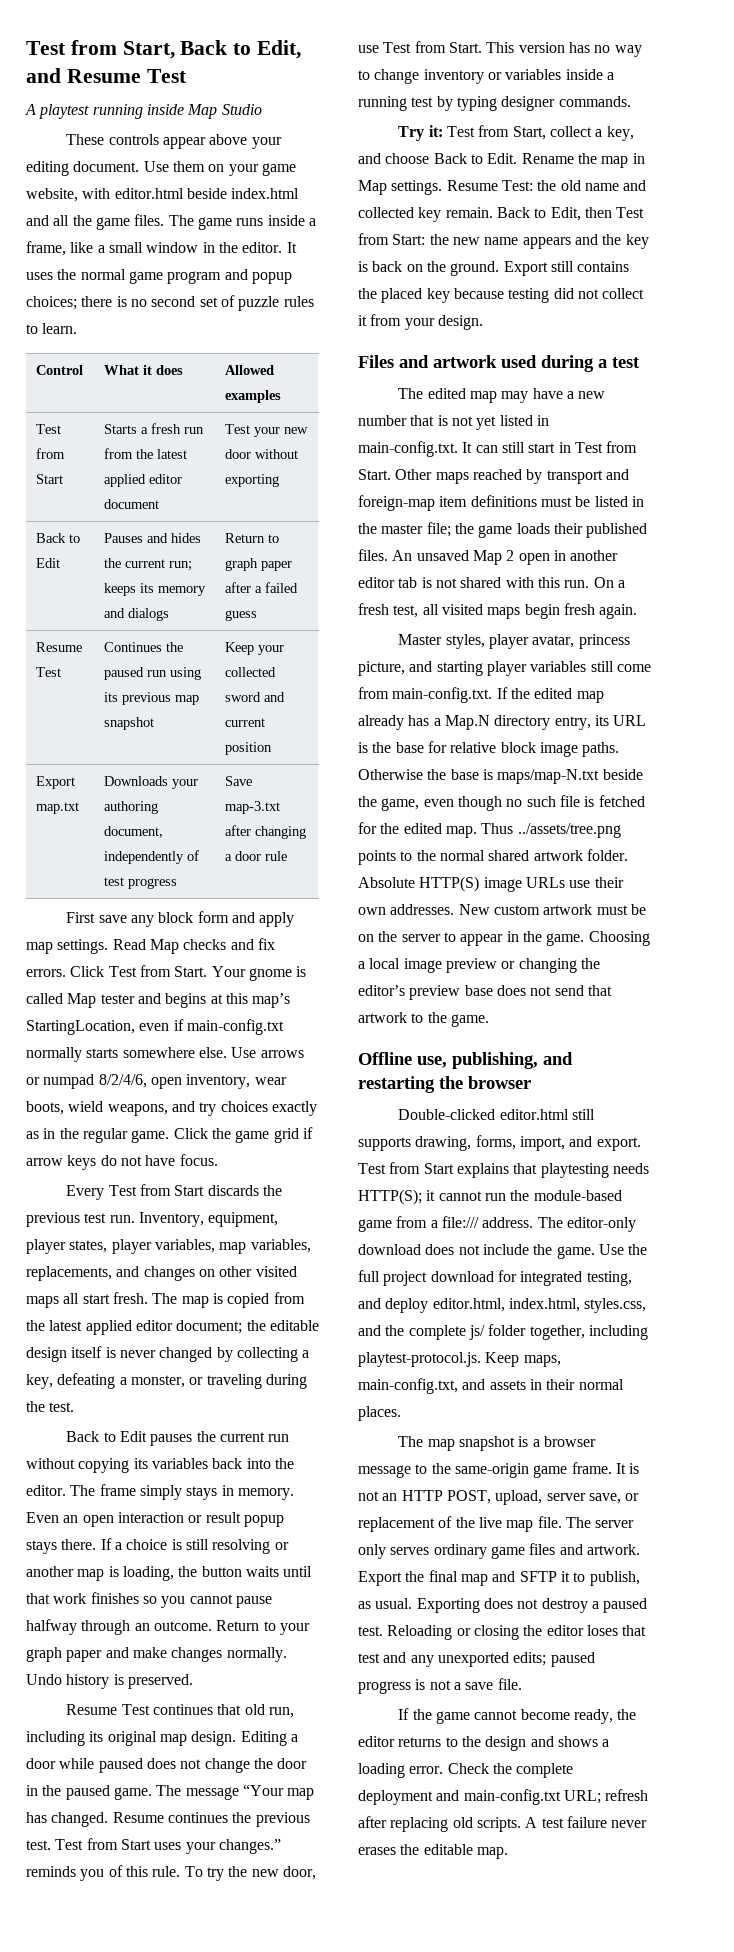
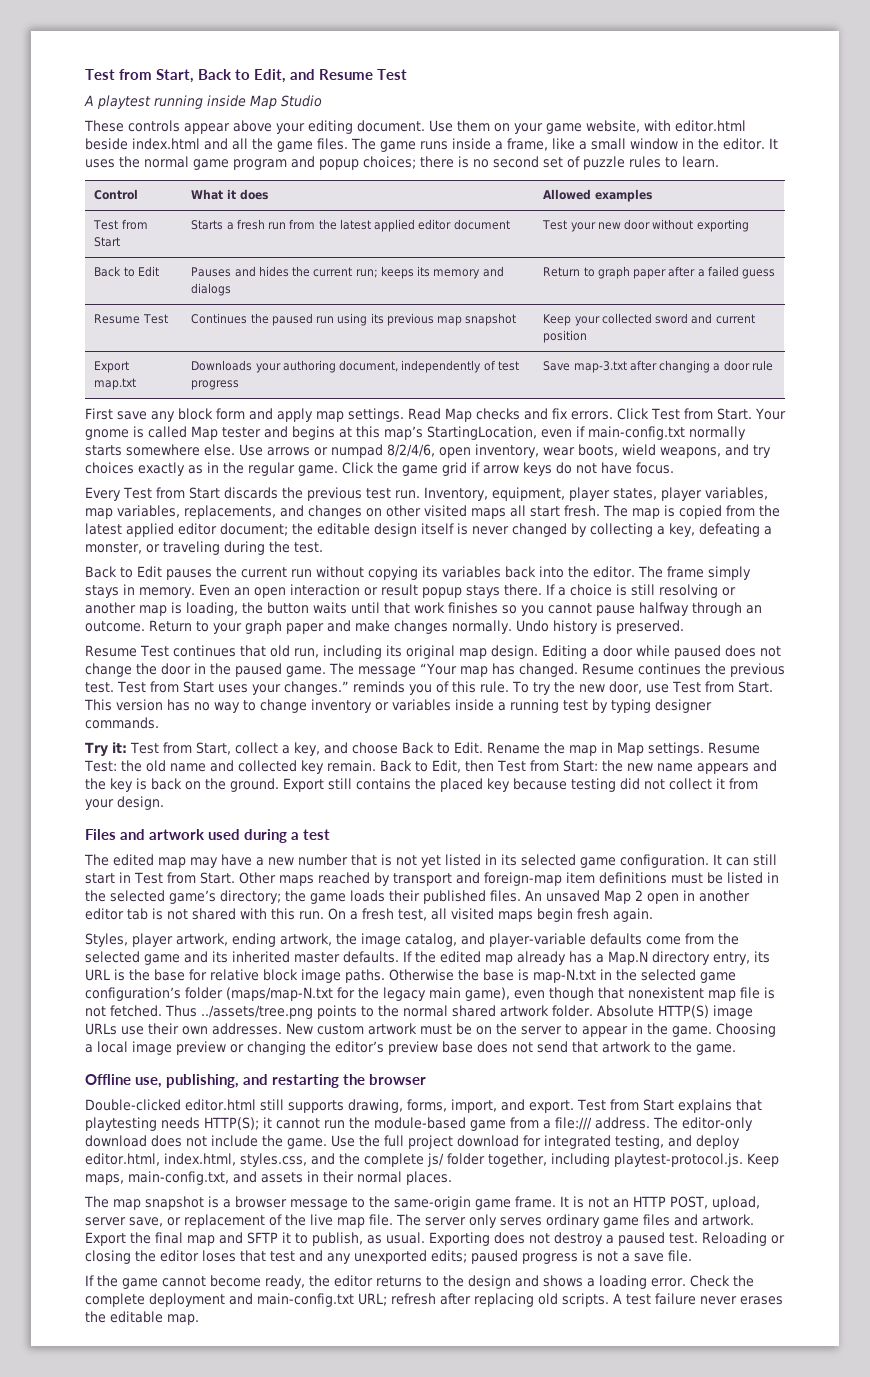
- The edited map may have a new number that is not yet listed in main-config.txt. It can still start in Test from Start.
+ The edited map may have a new number that is not yet listed in its selected game configuration. It can still start in Test from Start.
- Other maps reached by transport and foreign-map item definitions must be listed in the master file; the game loads their published files.
+ Other maps reached by transport and foreign-map item definitions must be listed in the selected game’s directory; the game loads their published files.
- Master styles, player avatar, princess picture, and starting player variables still come from main-config.txt. If the edited map already has a Map.N directory entry, its URL is the base for relative block image paths.
+ Styles, player artwork, ending artwork, the image catalog, and player-variable defaults come from the selected game and its inherited master defaults. If the edited map already has a Map.N directory entry, its URL is the base for relative block image paths.
- Otherwise the base is maps/map-N.txt beside the game, even though no such file is fetched for the edited map.
+ Otherwise the base is map-N.txt in the selected game configuration’s folder (maps/map-N.txt for the legacy main game), even though that nonexistent map file is not fetched.

